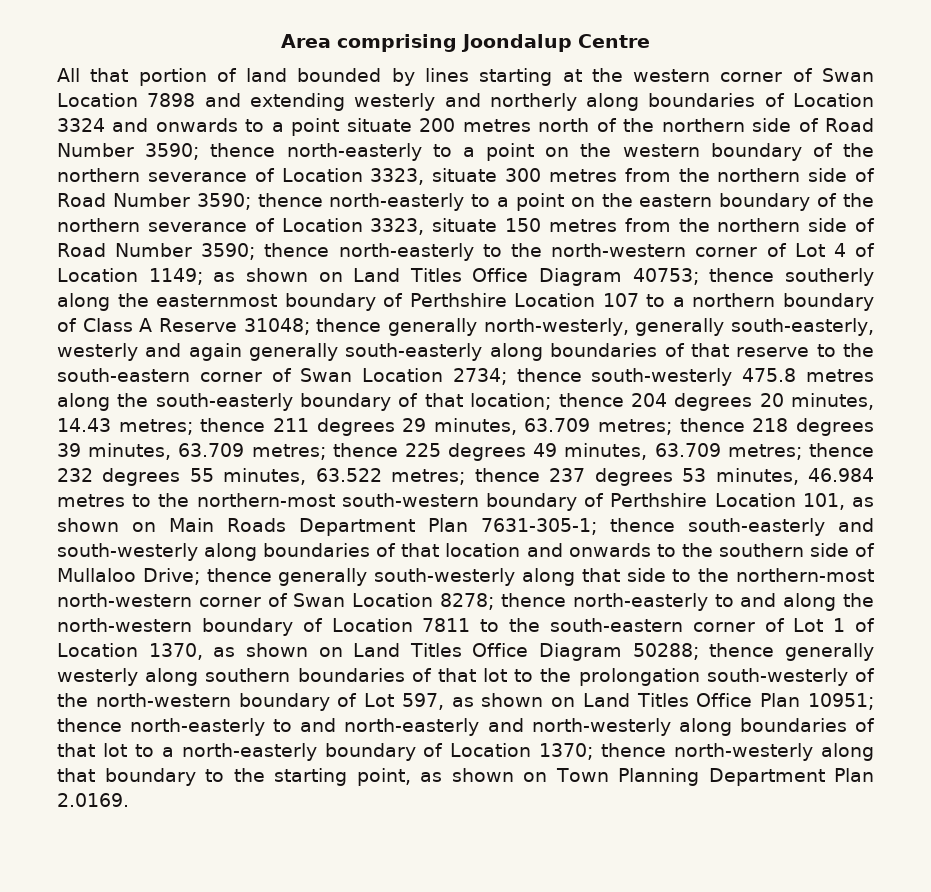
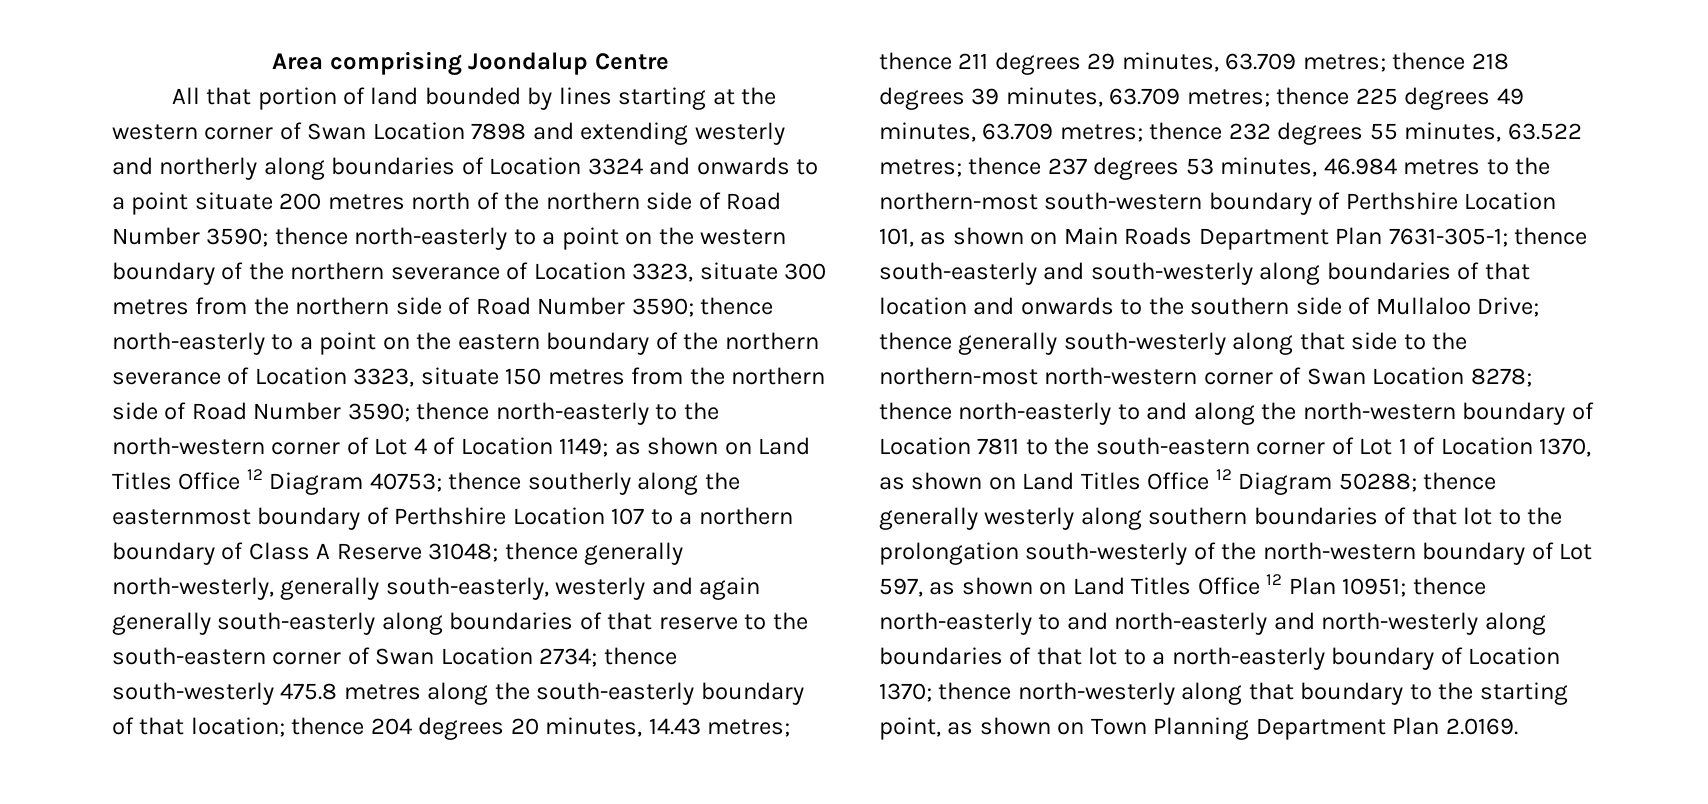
- as shown on Land Titles Office Diagram 40753;
+ as shown on Land Titles Office 12 Diagram 40753;
- thence north-easterly to and along the north-western boundary of Location 7811 to the south-eastern corner of Lot 1 of Location 1370, as shown on Land Titles Office Diagram 50288;
+ thence north-easterly to and along the north-western boundary of Location 7811 to the south-eastern corner of Lot 1 of Location 1370, as shown on Land Titles Office 12 Diagram 50288;
- thence generally westerly along southern boundaries of that lot to the prolongation south-westerly of the north-western boundary of Lot 597, as shown on Land Titles Office Plan 10951;
+ thence generally westerly along southern boundaries of that lot to the prolongation south-westerly of the north-western boundary of Lot 597, as shown on Land Titles Office 12 Plan 10951;

